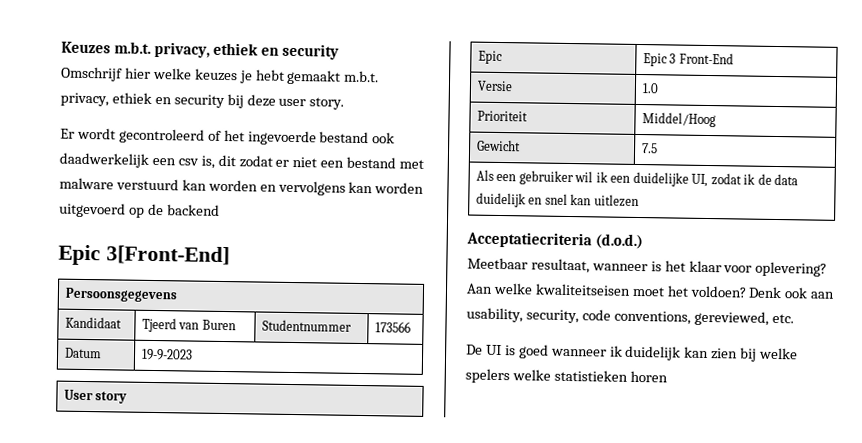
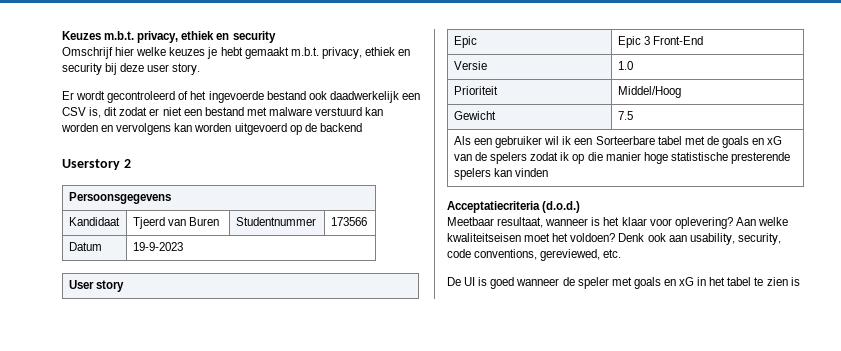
- Er wordt gecontroleerd of het ingevoerde bestand ook daadwerkelijk een csv is, dit zodat er niet een bestand met malware verstuurd kan worden en vervolgens kan worden uitgevoerd op de backend
+ Er wordt gecontroleerd of het ingevoerde bestand ook daadwerkelijk een CSV is, dit zodat er niet een bestand met malware verstuurd kan worden en vervolgens kan worden uitgevoerd op de backend
- Epic 3[Front-End]
+ Userstory 2
- Als een gebruiker wil ik een duidelijke UI, zodat ik de data duidelijk en snel kan uitlezen
+ Als een gebruiker wil ik een Sorteerbare tabel met de goals en xG van de spelers zodat ik op die manier hoge statistische presterende spelers kan vinden
- De UI is goed wanneer ik duidelijk kan zien bij welke spelers welke statistieken horen
+ De UI is goed wanneer de speler met goals en xG in het tabel te zien is

